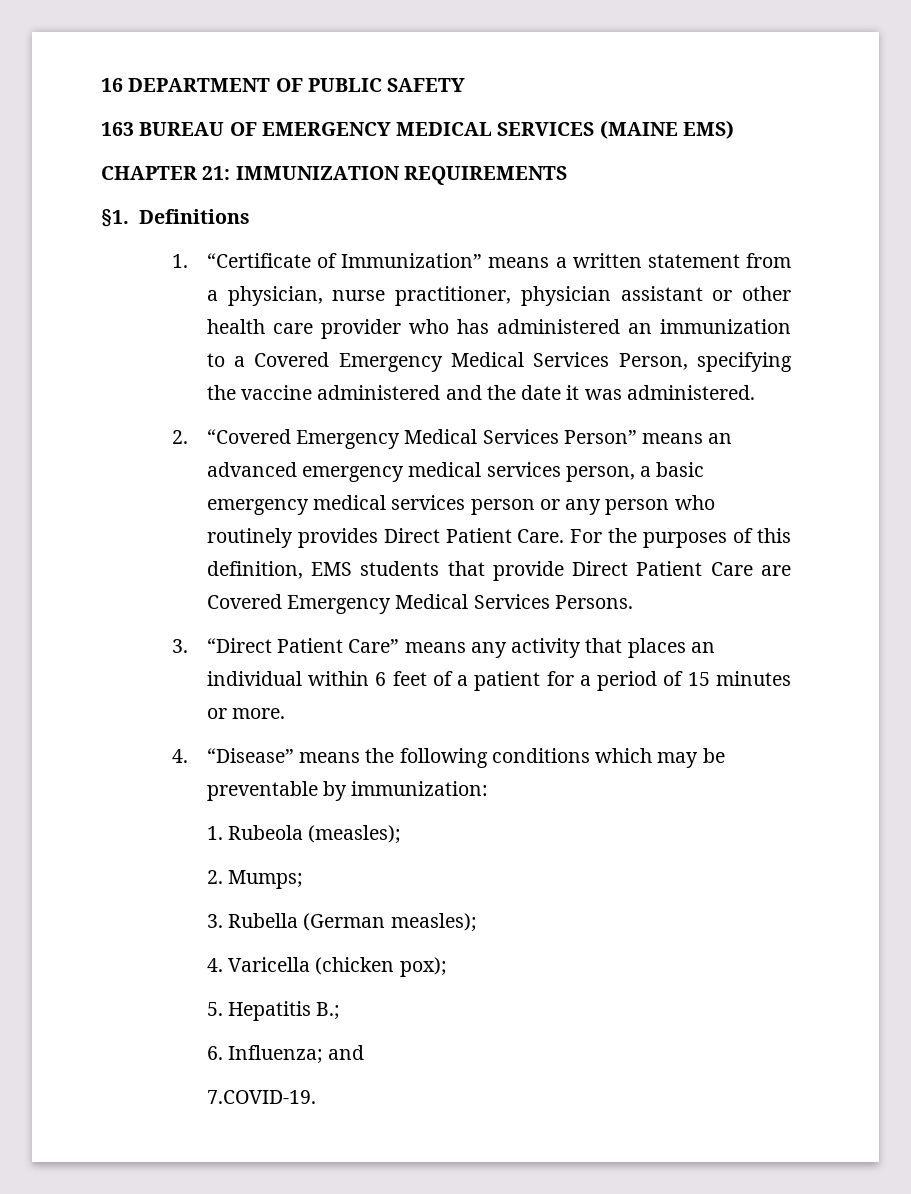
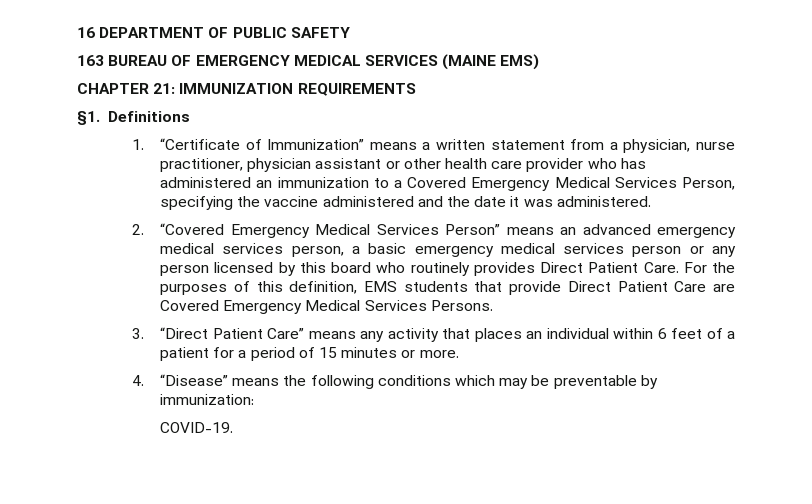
- 2. “Covered Emergency Medical Services Person” means an advanced emergency medical services person, a basic emergency medical services person or any person who routinely provides Direct Patient Care.
+ 2. “Covered Emergency Medical Services Person” means an advanced emergency medical services person, a basic emergency medical services person or any person licensed by this board who routinely provides Direct Patient Care.
- 1. Rubeola (measles);
- 2. Mumps;
- 3. Rubella (German measles);
- 4. Varicella (chicken pox);
- 5. Hepatitis B.;
- 6. Influenza; and
- 7.COVID-19.
+ COVID-19.

